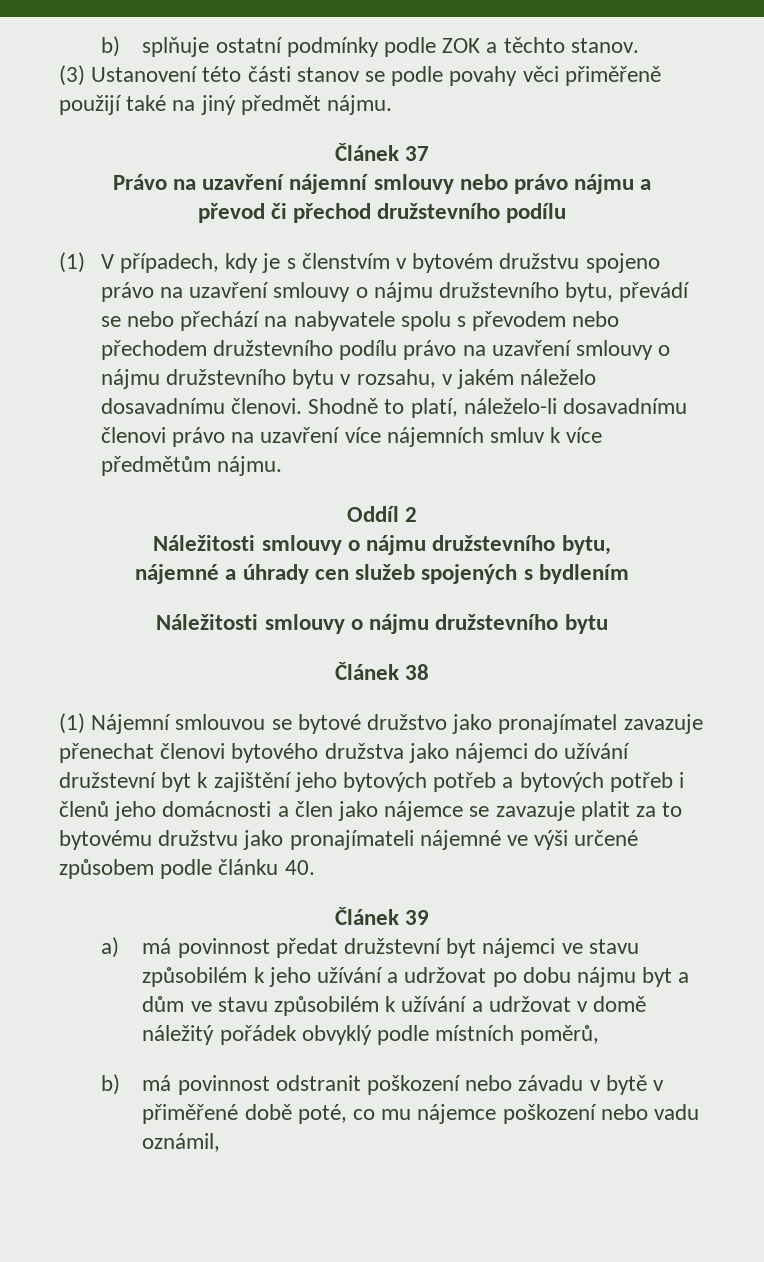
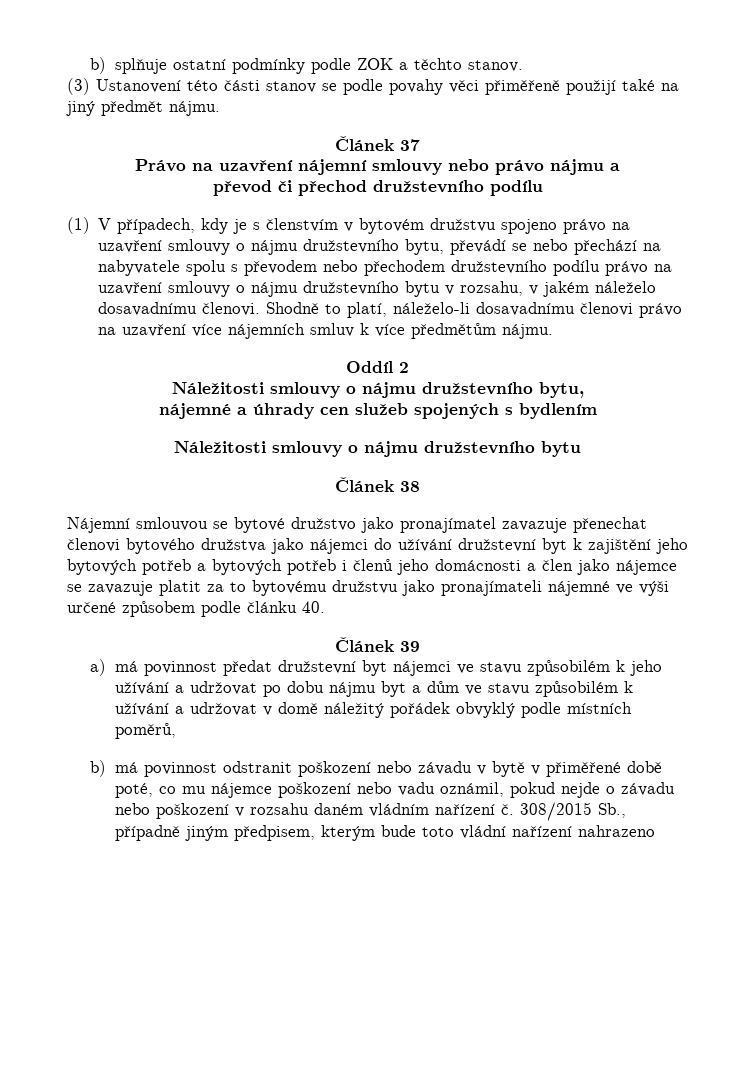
- (1) Nájemní smlouvou se bytové družstvo jako pronajímatel zavazuje přenechat členovi bytového družstva jako nájemci do užívání družstevní byt k zajištění jeho bytových potřeb a bytových potřeb i členů jeho domácnosti a člen jako nájemce se zavazuje platit za to bytovému družstvu jako pronajímateli nájemné ve výši určené způsobem podle článku 40.
+ Nájemní smlouvou se bytové družstvo jako pronajímatel zavazuje přenechat členovi bytového družstva jako nájemci do užívání družstevní byt k zajištění jeho bytových potřeb a bytových potřeb i členů jeho domácnosti a člen jako nájemce se zavazuje platit za to bytovému družstvu jako pronajímateli nájemné ve výši určené způsobem podle článku 40.
- b) má povinnost odstranit poškození nebo závadu v bytě v přiměřené době poté, co mu nájemce poškození nebo vadu oznámil,
+ b) má povinnost odstranit poškození nebo závadu v bytě v přiměřené době poté, co mu nájemce poškození nebo vadu oznámil, pokud nejde o závadu nebo poškození v rozsahu daném vládním nařízení č. 308/2015 Sb., případně jiným předpisem, kterým bude toto vládní nařízení nahrazeno

